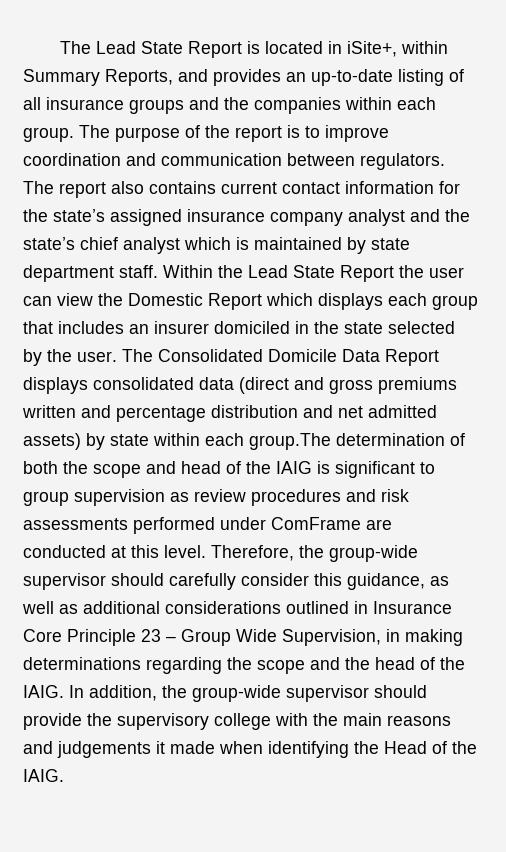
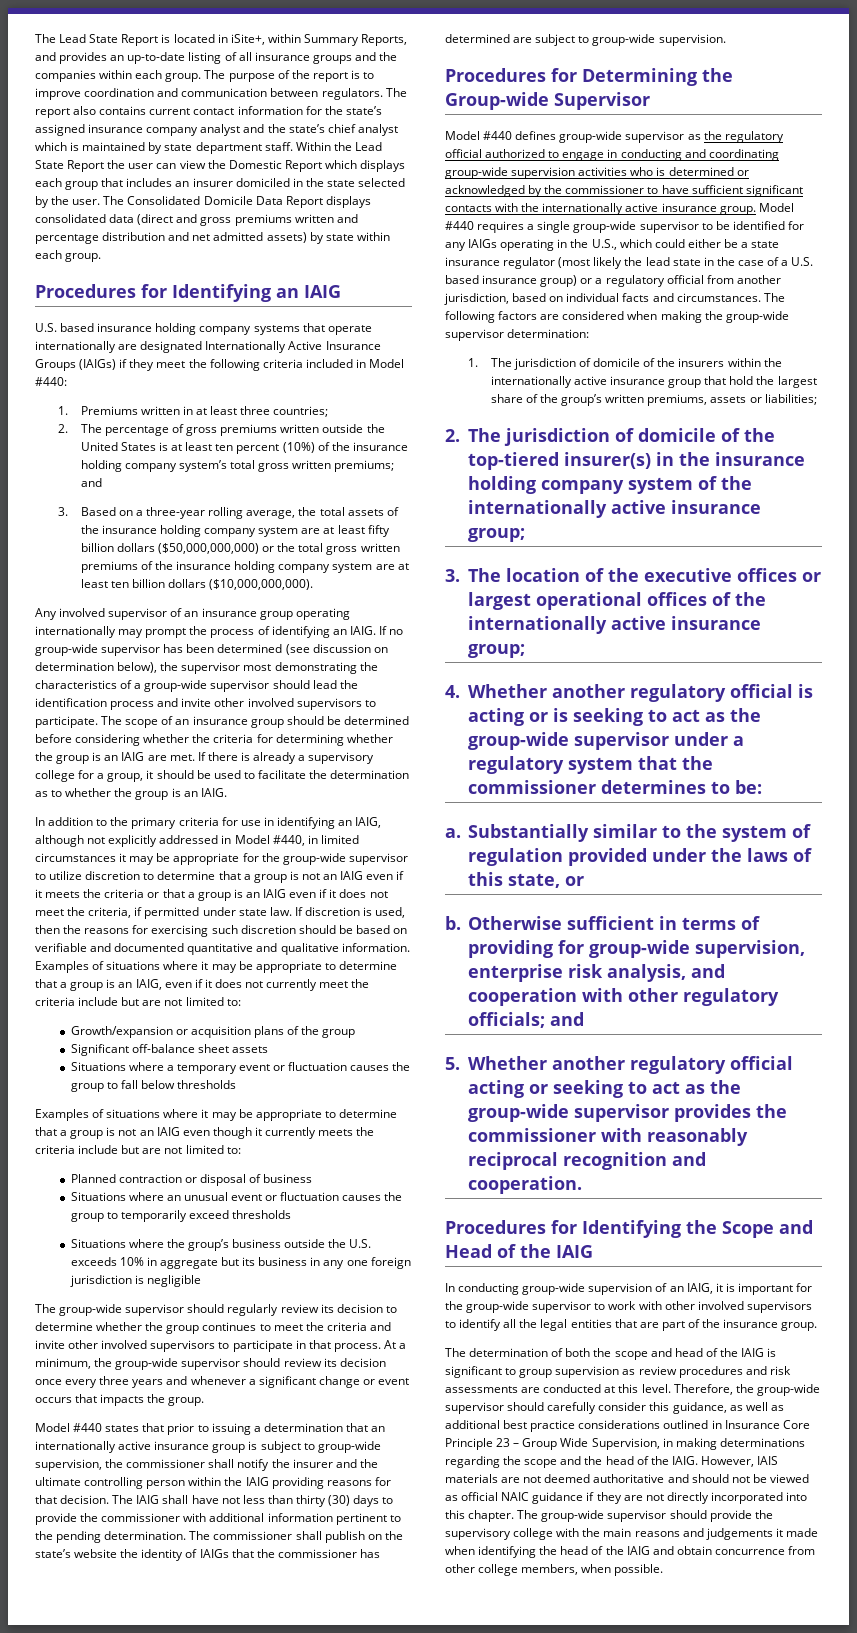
- The Consolidated Domicile Data Report displays consolidated data (direct and gross premiums written and percentage distribution and net admitted assets) by state within each group.The determination of both the scope and head of the IAIG is significant to group supervision as review procedures and risk assessments performed under ComFrame are conducted at this level.
+ The Consolidated Domicile Data Report displays consolidated data (direct and gross premiums written and percentage distribution and net admitted assets) by state within each group.
+ Procedures for Identifying an IAIG
+ U.S. based insurance holding company systems that operate internationally are designated Internationally Active Insurance Groups (IAIGs) if they meet the following criteria included in Model #440:
+ 1. Premiums written in at least three countries;
+ 2. The percentage of gross premiums written outside the United States is at least ten percent (10%) of the insurance holding company system’s total gross written premiums; and
+ 3. Based on a three-year rolling average, the total assets of the insurance holding company system are at least fifty billion dollars ($50,000,000,000) or the total gross written premiums of the insurance holding company system are at least ten billion dollars ($10,000,000,000).
+ Any involved supervisor of an insurance group operating internationally may prompt the process of identifying an IAIG. If no group-wide supervisor has been determined (see discussion on determination below), the supervisor most demonstrating the characteristics of a group-wide supervisor should lead the identification process and invite other involved supervisors to participate. The scope of an insurance group should be determined before considering whether the criteria for determining whether the group is an IAIG are met. If there is already a supervisory college for a group, it should be used to facilitate the determination as to whether the group is an IAIG.
+ In addition to the primary criteria for use in identifying an IAIG, although not explicitly addressed in Model #440, in limited circumstances it may be appropriate for the group-wide supervisor to utilize discretion to determine that a group is not an IAIG even if it meets the criteria or that a group is an IAIG even if it does not meet the criteria, if permitted under state law. If discretion is used, then the reasons for exercising such discretion should be based on verifiable and documented quantitative and qualitative information. Examples of situations where it may be appropriate to determine that a group is an IAIG, even if it does not currently meet the criteria include but are not limited to:
+ Growth/expansion or acquisition plans of the group
+ Significant off-balance sheet assets
+ Situations where a temporary event or fluctuation causes the group to fall below thresholds
+ Examples of situations where it may be appropriate to determine that a group is not an IAIG even though it currently meets the criteria include but are not limited to:
+ Planned contraction or disposal of business
+ Situations where an unusual event or fluctuation causes the group to temporarily exceed thresholds
+ Situations where the group’s business outside the U.S. exceeds 10% in aggregate but its business in any one foreign jurisdiction is negligible
+ The group-wide supervisor should regularly review its decision to determine whether the group continues to meet the criteria and invite other involved supervisors to participate in that process. At a minimum, the group-wide supervisor should review its decision once every three years and whenever a significant change or event occurs that impacts the group.
+ Model #440 states that prior to issuing a determination that an internationally active insurance group is subject to group-wide supervision, the commissioner shall notify the insurer and the ultimate controlling person within the IAIG providing reasons for that decision. The IAIG shall have not less than thirty (30) days to provide the commissioner with additional information pertinent to the pending determination. The commissioner shall publish on the state’s website the identity of IAIGs that the commissioner has determined are subject to group-wide supervision.
+ Procedures for Determining the Group-wide Supervisor
+ Model #440 defines group-wide supervisor as the regulatory official authorized to engage in conducting and coordinating group-wide supervision activities who is determined or acknowledged by the commissioner to have sufficient significant contacts with the internationally active insurance group. Model #440 requires a single group-wide supervisor to be identified for any IAIGs operating in the U.S., which could either be a state insurance regulator (most likely the lead state in the case of a U.S. based insurance group) or a regulatory official from another jurisdiction, based on individual facts and circumstances. The following factors are considered when making the group-wide supervisor determination:
+ 1. The jurisdiction of domicile of the insurers within the internationally active insurance group that hold the largest share of the group’s written premiums, assets or liabilities;
+ 2. The jurisdiction of domicile of the top-tiered insurer(s) in the insurance holding company system of the internationally active insurance group;
+ 3. The location of the executive offices or largest operational offices of the internationally active insurance group;
+ 4. Whether another regulatory official is acting or is seeking to act as the group-wide supervisor under a regulatory system that the commissioner determines to be:
+ a. Substantially similar to the system of regulation provided under the laws of this state, or
+ b. Otherwise sufficient in terms of providing for group-wide supervision, enterprise risk analysis, and cooperation with other regulatory officials; and
+ 5. Whether another regulatory official acting or seeking to act as the group-wide supervisor provides the commissioner with reasonably reciprocal recognition and cooperation.
+ Procedures for Identifying the Scope and Head of the IAIG
+ In conducting group-wide supervision of an IAIG, it is important for the group-wide supervisor to work with other involved supervisors to identify all the legal entities that are part of the insurance group.
+ The determination of both the scope and head of the IAIG is significant to group supervision as review procedures and risk assessments are conducted at this level.
- Therefore, the group-wide supervisor should carefully consider this guidance, as well as additional considerations outlined in Insurance Core Principle 23 – Group Wide Supervision, in making determinations regarding the scope and the head of the IAIG.
+ Therefore, the group-wide supervisor should carefully consider this guidance, as well as additional best practice considerations outlined in Insurance Core Principle 23 – Group Wide Supervision, in making determinations regarding the scope and the head of the IAIG.
- In addition, the group-wide supervisor should provide the supervisory college with the main reasons and judgements it made when identifying the Head of the IAIG.
+ However, IAIS materials are not deemed authoritative and should not be viewed as official NAIC guidance if they are not directly incorporated into this chapter. The group-wide supervisor should provide the supervisory college with the main reasons and judgements it made when identifying the head of the IAIG and obtain concurrence from other college members, when possible.

